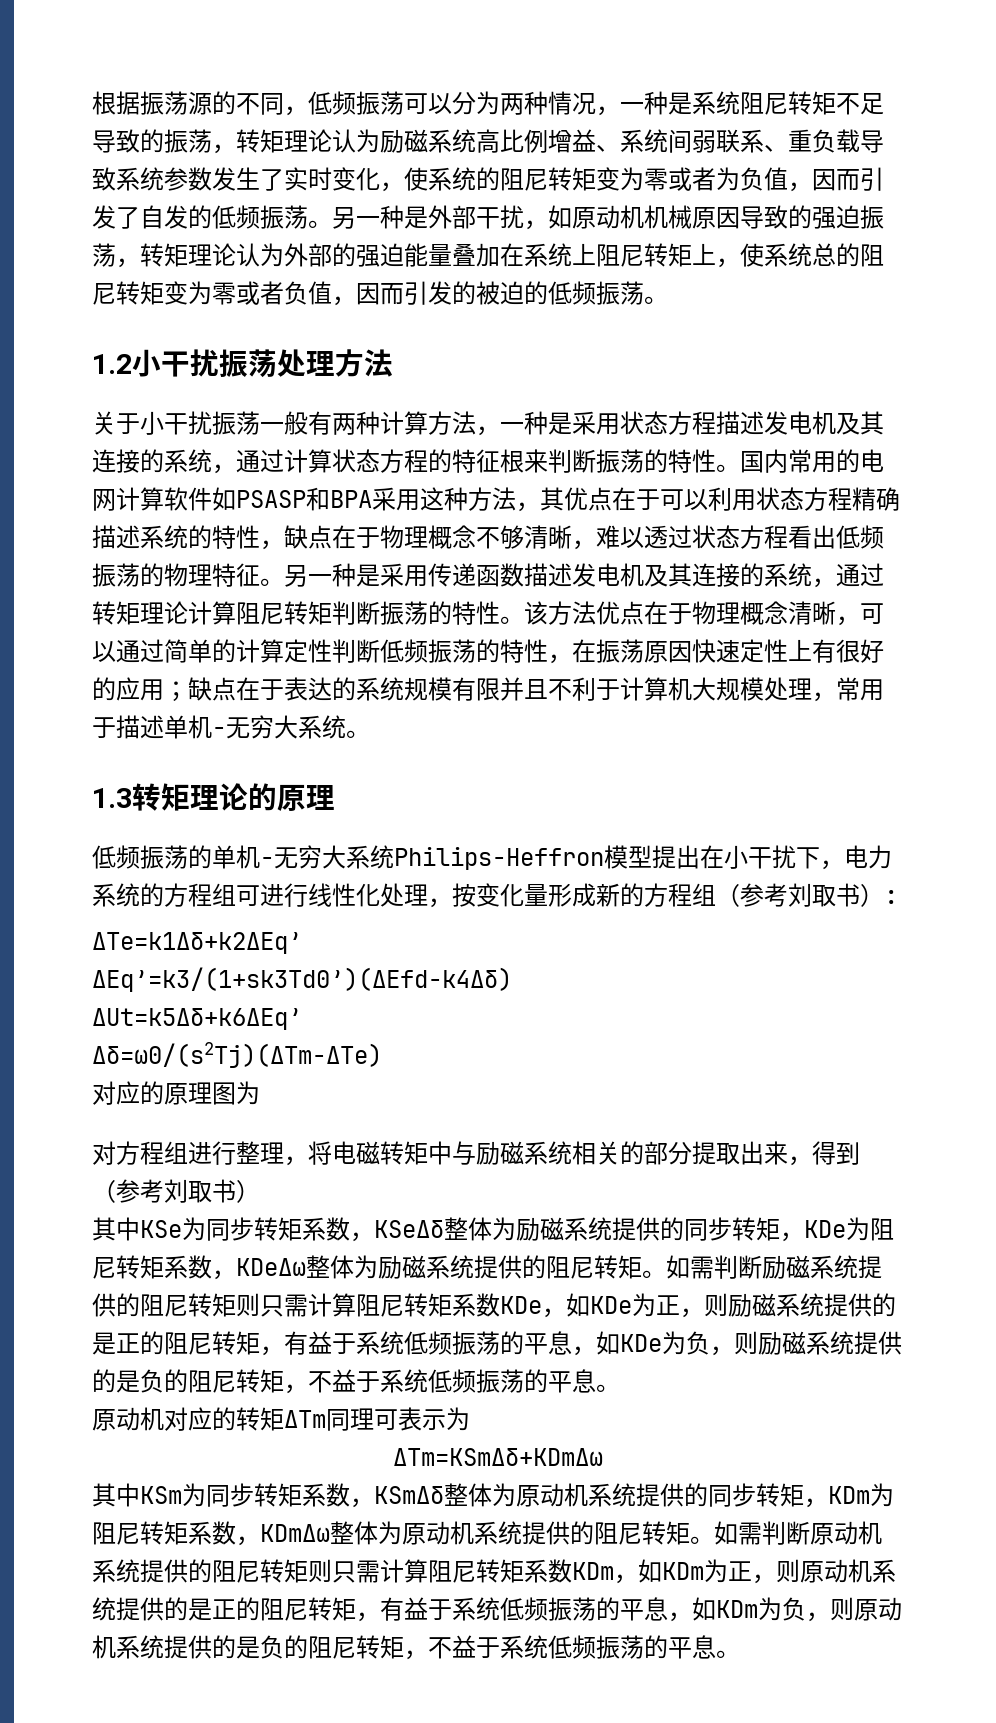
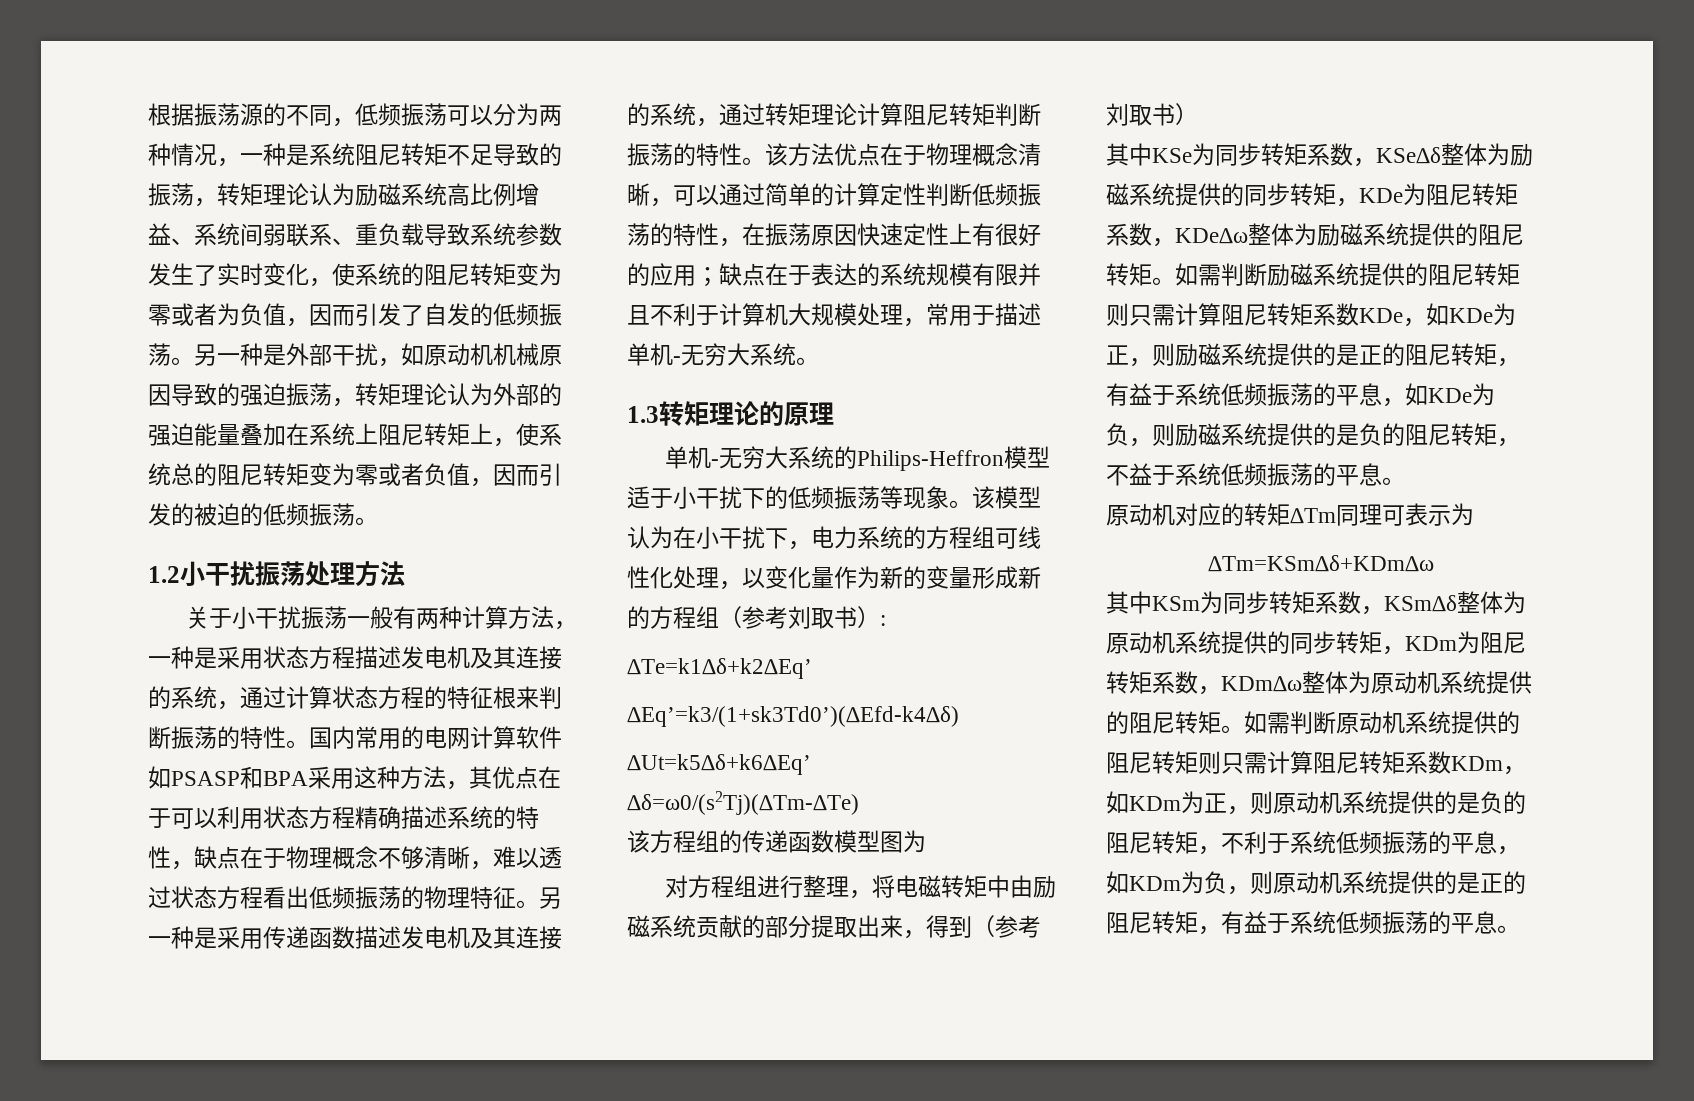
- 低频振荡的单机-无穷大系统Philips-Heffron模型提出在小干扰下，电力系统的方程组可进行线性化处理，按变化量形成新的方程组（参考刘取书）:
+ 单机-无穷大系统的Philips-Heffron模型适于小干扰下的低频振荡等现象。该模型认为在小干扰下，电力系统的方程组可线性化处理，以变化量作为新的变量形成新的方程组（参考刘取书）:
- 对应的原理图为
+ 该方程组的传递函数模型图为
- 对方程组进行整理，将电磁转矩中与励磁系统相关的部分提取出来，得到（参考刘取书）
+ 对方程组进行整理，将电磁转矩中由励磁系统贡献的部分提取出来，得到（参考刘取书）
- 如需判断原动机系统提供的阻尼转矩则只需计算阻尼转矩系数KDm，如KDm为正，则原动机系统提供的是正的阻尼转矩，有益于系统低频振荡的平息，如KDm为负，则原动机系统提供的是负的阻尼转矩，不益于系统低频振荡的平息。
+ 如需判断原动机系统提供的阻尼转矩则只需计算阻尼转矩系数KDm，如KDm为正，则原动机系统提供的是负的阻尼转矩，不利于系统低频振荡的平息，如KDm为负，则原动机系统提供的是正的阻尼转矩，有益于系统低频振荡的平息。

